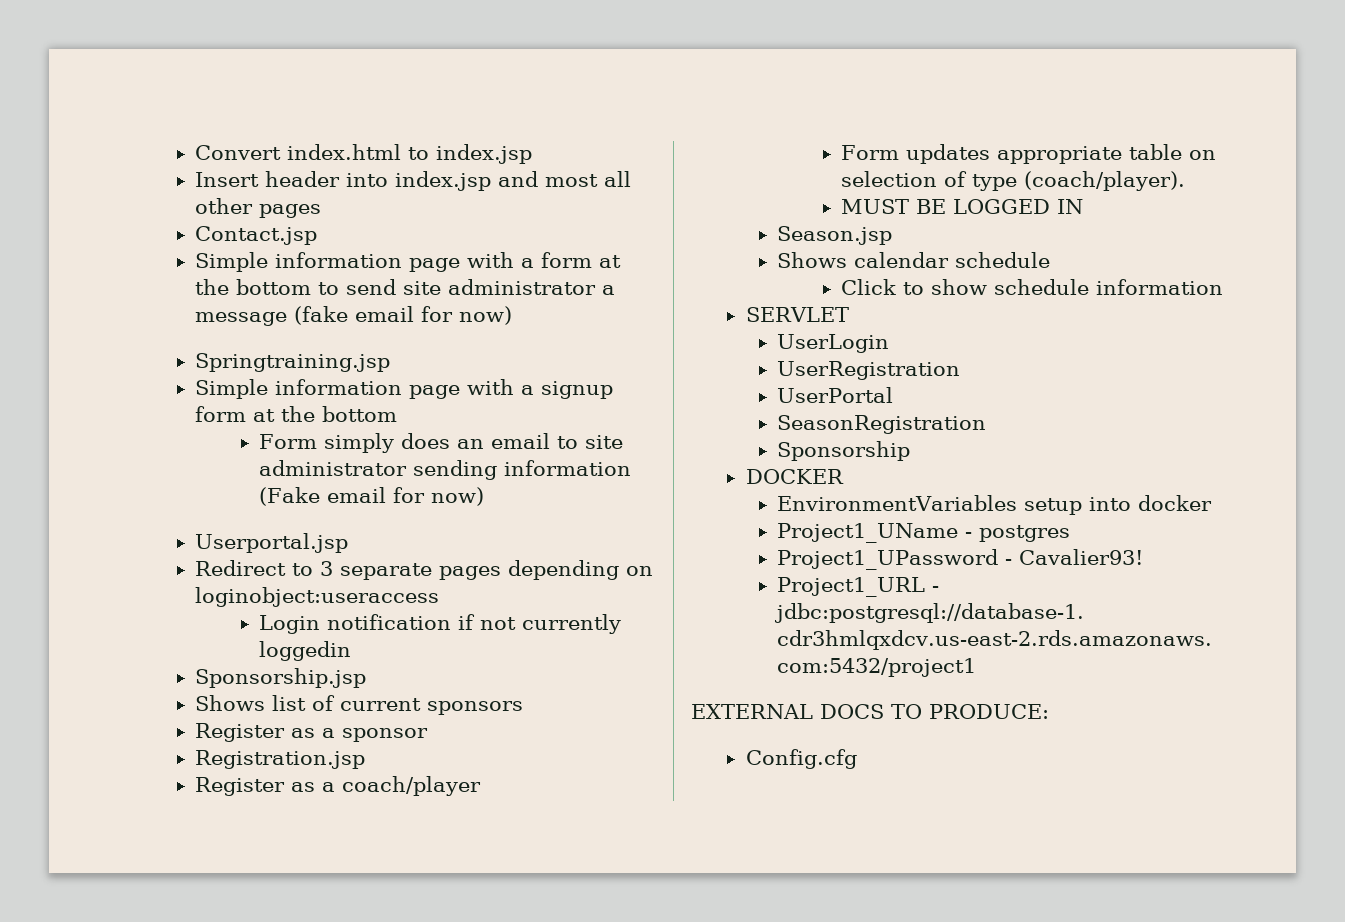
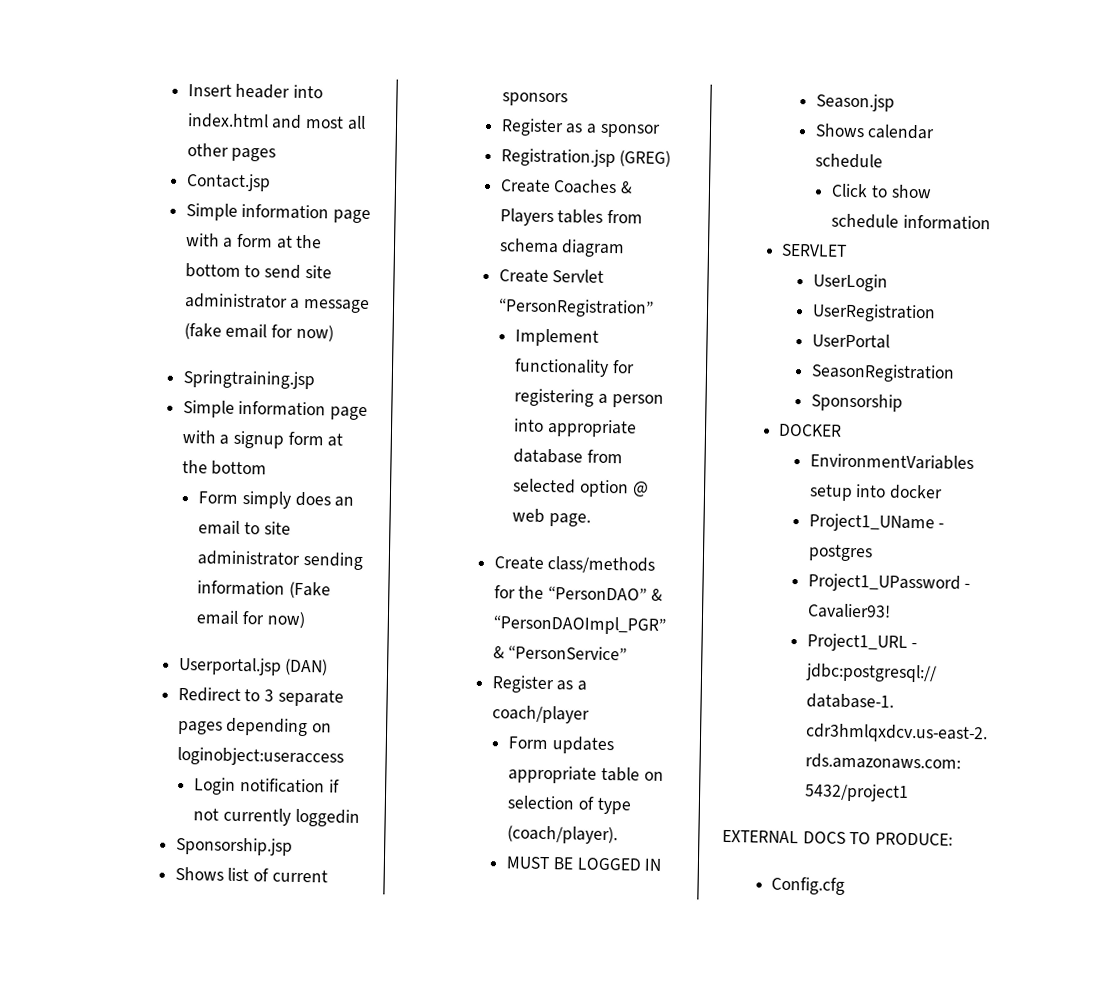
- Convert index.html to index.jsp
- Insert header into index.jsp and most all other pages
+ Insert header into index.html and most all other pages
- Userportal.jsp
+ Userportal.jsp (DAN)
- Registration.jsp
+ Registration.jsp (GREG)
+ Create Coaches & Players tables from schema diagram
+ Create Servlet “PersonRegistration”
+ Implement functionality for registering a person into appropriate database from selected option @ web page.
+ Create class/methods for the “PersonDAO” & “PersonDAOImpl_PGR” & “PersonService”

